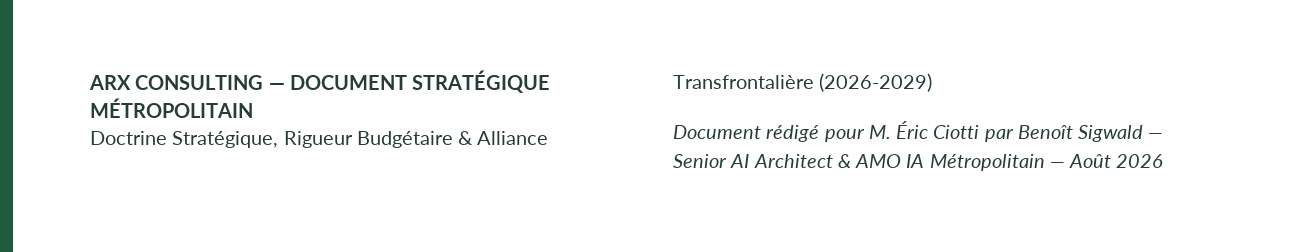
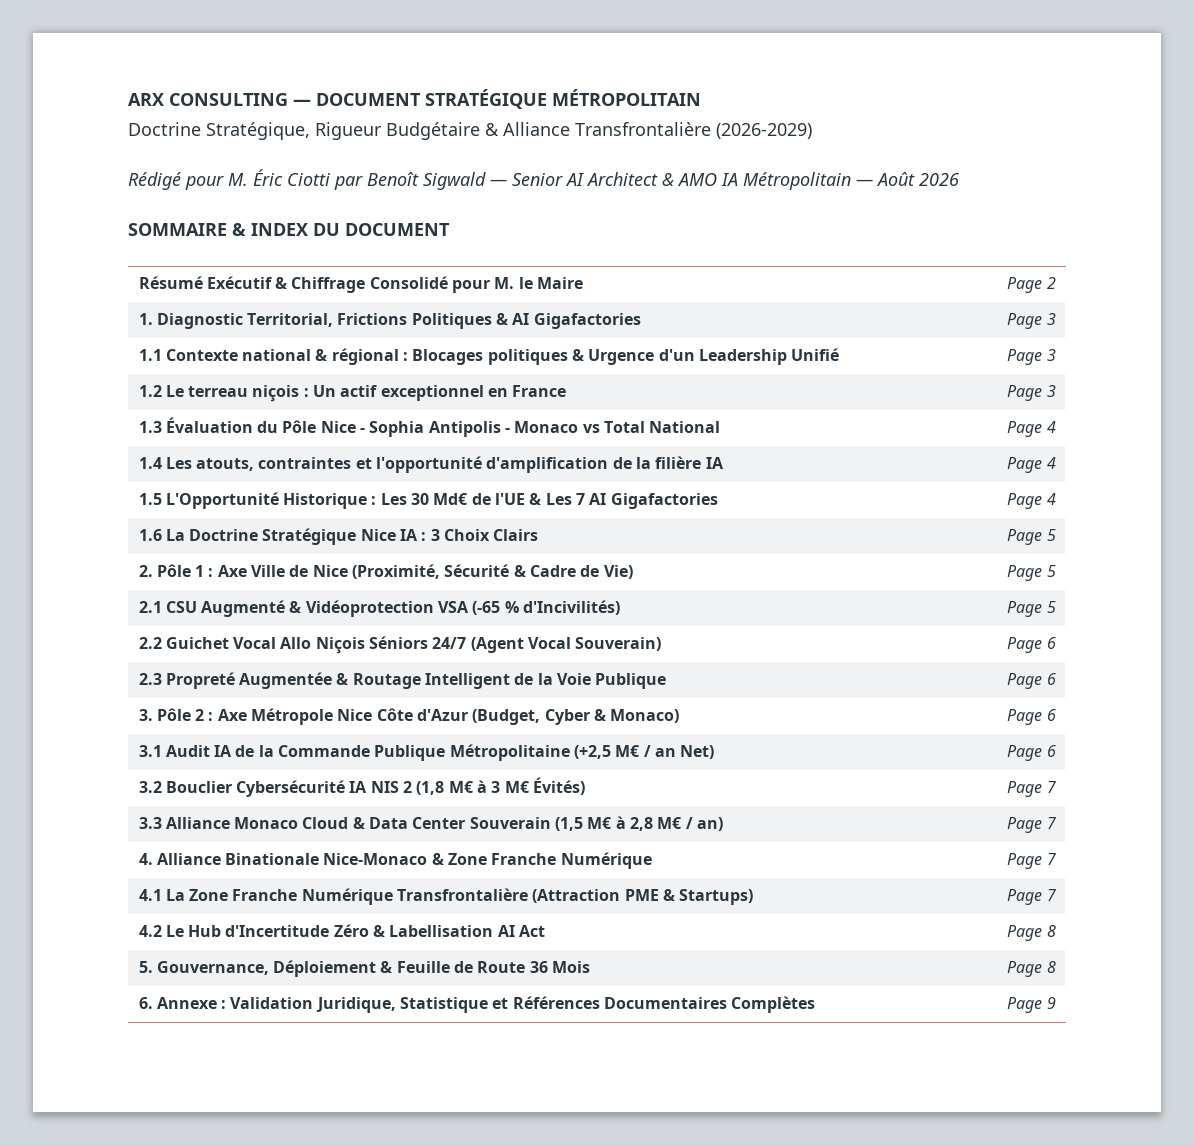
- Document rédigé pour M. Éric Ciotti par Benoît Sigwald — Senior AI Architect & AMO IA Métropolitain — Août 2026
+ Rédigé pour M. Éric Ciotti par Benoît Sigwald — Senior AI Architect & AMO IA Métropolitain — Août 2026
+ SOMMAIRE & INDEX DU DOCUMENT
+ Résumé Exécutif & Chiffrage Consolidé pour M. le Maire | Page 2
+ 1. Diagnostic Territorial, Frictions Politiques & AI Gigafactories | Page 3
+ 1.1 Contexte national & régional : Blocages politiques & Urgence d'un Leadership Unifié | Page 3
+ 1.2 Le terreau niçois : Un actif exceptionnel en France | Page 3
+ 1.3 Évaluation du Pôle Nice - Sophia Antipolis - Monaco vs Total National | Page 4
+ 1.4 Les atouts, contraintes et l'opportunité d'amplification de la filière IA | Page 4
+ 1.5 L'Opportunité Historique : Les 30 Md€ de l'UE & Les 7 AI Gigafactories | Page 4
+ 1.6 La Doctrine Stratégique Nice IA : 3 Choix Clairs | Page 5
+ 2. Pôle 1 : Axe Ville de Nice (Proximité, Sécurité & Cadre de Vie) | Page 5
+ 2.1 CSU Augmenté & Vidéoprotection VSA (-65 % d'Incivilités) | Page 5
+ 2.2 Guichet Vocal Allo Niçois Séniors 24/7 (Agent Vocal Souverain) | Page 6
+ 2.3 Propreté Augmentée & Routage Intelligent de la Voie Publique | Page 6
+ 3. Pôle 2 : Axe Métropole Nice Côte d'Azur (Budget, Cyber & Monaco) | Page 6
+ 3.1 Audit IA de la Commande Publique Métropolitaine (+2,5 M€ / an Net) | Page 6
+ 3.2 Bouclier Cybersécurité IA NIS 2 (1,8 M€ à 3 M€ Évités) | Page 7
+ 3.3 Alliance Monaco Cloud & Data Center Souverain (1,5 M€ à 2,8 M€ / an) | Page 7
+ 4. Alliance Binationale Nice-Monaco & Zone Franche Numérique | Page 7
+ 4.1 La Zone Franche Numérique Transfrontalière (Attraction PME & Startups) | Page 7
+ 4.2 Le Hub d'Incertitude Zéro & Labellisation AI Act | Page 8
+ 5. Gouvernance, Déploiement & Feuille de Route 36 Mois | Page 8
+ 6. Annexe : Validation Juridique, Statistique et Références Documentaires Complètes | Page 9

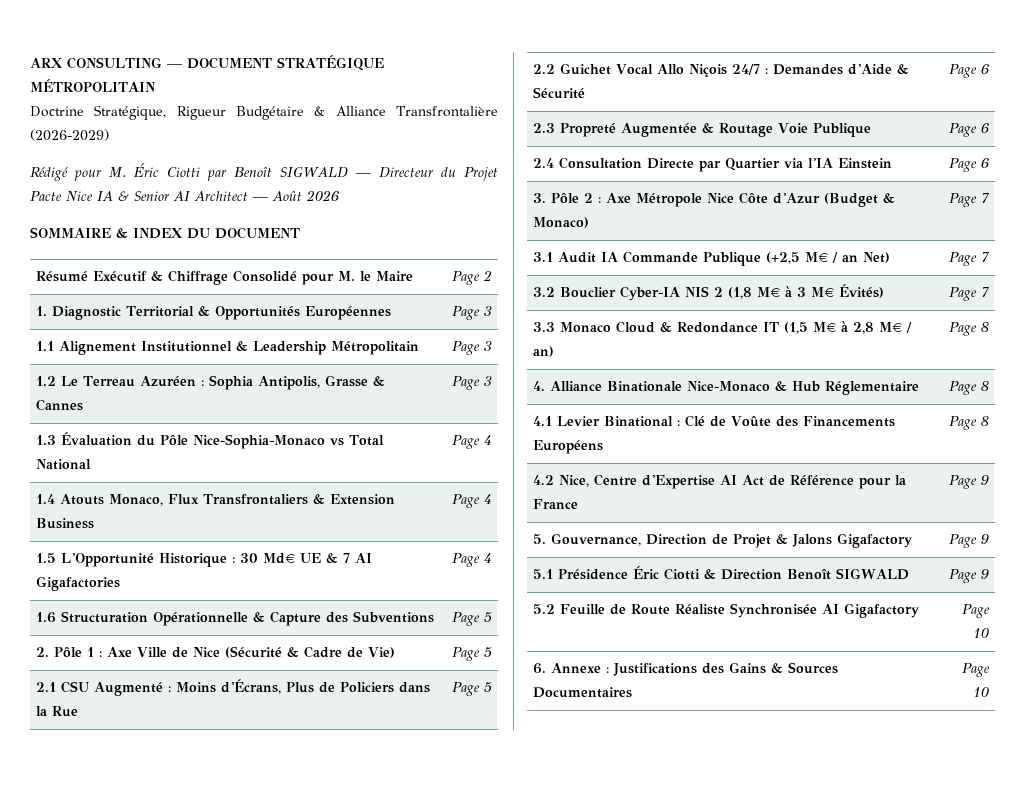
- Rédigé pour M. Éric Ciotti par Benoît Sigwald — Senior AI Architect & AMO IA Métropolitain — Août 2026
+ Rédigé pour M. Éric Ciotti par Benoît SIGWALD — Directeur du Projet Pacte Nice IA & Senior AI Architect — Août 2026
- 1. Diagnostic Territorial, Frictions Politiques & AI Gigafactories | Page 3
- 1.1 Contexte national & régional : Blocages politiques & Urgence d'un Leadership Unifié | Page 3
- 1.2 Le terreau niçois : Un actif exceptionnel en France | Page 3
+ 1. Diagnostic Territorial & Opportunités Européennes | Page 3
+ 1.1 Alignement Institutionnel & Leadership Métropolitain | Page 3
+ 1.2 Le Terreau Azuréen : Sophia Antipolis, Grasse & Cannes | Page 3
- 1.3 Évaluation du Pôle Nice - Sophia Antipolis - Monaco vs Total National | Page 4
+ 1.3 Évaluation du Pôle Nice-Sophia-Monaco vs Total National | Page 4
- 1.4 Les atouts, contraintes et l'opportunité d'amplification de la filière IA | Page 4
+ 1.4 Atouts Monaco, Flux Transfrontaliers & Extension Business | Page 4
- 1.5 L'Opportunité Historique : Les 30 Md€ de l'UE & Les 7 AI Gigafactories | Page 4
+ 1.5 L'Opportunité Historique : 30 Md€ UE & 7 AI Gigafactories | Page 4
- 1.6 La Doctrine Stratégique Nice IA : 3 Choix Clairs | Page 5
+ 1.6 Structuration Opérationnelle & Capture des Subventions | Page 5
- 2. Pôle 1 : Axe Ville de Nice (Proximité, Sécurité & Cadre de Vie) | Page 5
+ 2. Pôle 1 : Axe Ville de Nice (Sécurité & Cadre de Vie) | Page 5
- 2.1 CSU Augmenté & Vidéoprotection VSA (-65 % d'Incivilités) | Page 5
+ 2.1 CSU Augmenté : Moins d'Écrans, Plus de Policiers dans la Rue | Page 5
- 2.2 Guichet Vocal Allo Niçois Séniors 24/7 (Agent Vocal Souverain) | Page 6
+ 2.2 Guichet Vocal Allo Niçois 24/7 : Demandes d'Aide & Sécurité | Page 6
- 2.3 Propreté Augmentée & Routage Intelligent de la Voie Publique | Page 6
+ 2.3 Propreté Augmentée & Routage Voie Publique | Page 6
+ 2.4 Consultation Directe par Quartier via l'IA Einstein | Page 6
- 3. Pôle 2 : Axe Métropole Nice Côte d'Azur (Budget, Cyber & Monaco) | Page 6
+ 3. Pôle 2 : Axe Métropole Nice Côte d'Azur (Budget & Monaco) | Page 7
- 3.1 Audit IA de la Commande Publique Métropolitaine (+2,5 M€ / an Net) | Page 6
+ 3.1 Audit IA Commande Publique (+2,5 M€ / an Net) | Page 7
- 3.2 Bouclier Cybersécurité IA NIS 2 (1,8 M€ à 3 M€ Évités) | Page 7
+ 3.2 Bouclier Cyber-IA NIS 2 (1,8 M€ à 3 M€ Évités) | Page 7
- 3.3 Alliance Monaco Cloud & Data Center Souverain (1,5 M€ à 2,8 M€ / an) | Page 7
+ 3.3 Monaco Cloud & Redondance IT (1,5 M€ à 2,8 M€ / an) | Page 8
- 4. Alliance Binationale Nice-Monaco & Zone Franche Numérique | Page 7
- 4.1 La Zone Franche Numérique Transfrontalière (Attraction PME & Startups) | Page 7
- 4.2 Le Hub d'Incertitude Zéro & Labellisation AI Act | Page 8
- 5. Gouvernance, Déploiement & Feuille de Route 36 Mois | Page 8
- 6. Annexe : Validation Juridique, Statistique et Références Documentaires Complètes | Page 9
+ 4. Alliance Binationale Nice-Monaco & Hub Réglementaire | Page 8
+ 4.1 Levier Binational : Clé de Voûte des Financements Européens | Page 8
+ 4.2 Nice, Centre d'Expertise AI Act de Référence pour la France | Page 9
+ 5. Gouvernance, Direction de Projet & Jalons Gigafactory | Page 9
+ 5.1 Présidence Éric Ciotti & Direction Benoît SIGWALD | Page 9
+ 5.2 Feuille de Route Réaliste Synchronisée AI Gigafactory | Page 10
+ 6. Annexe : Justifications des Gains & Sources Documentaires | Page 10

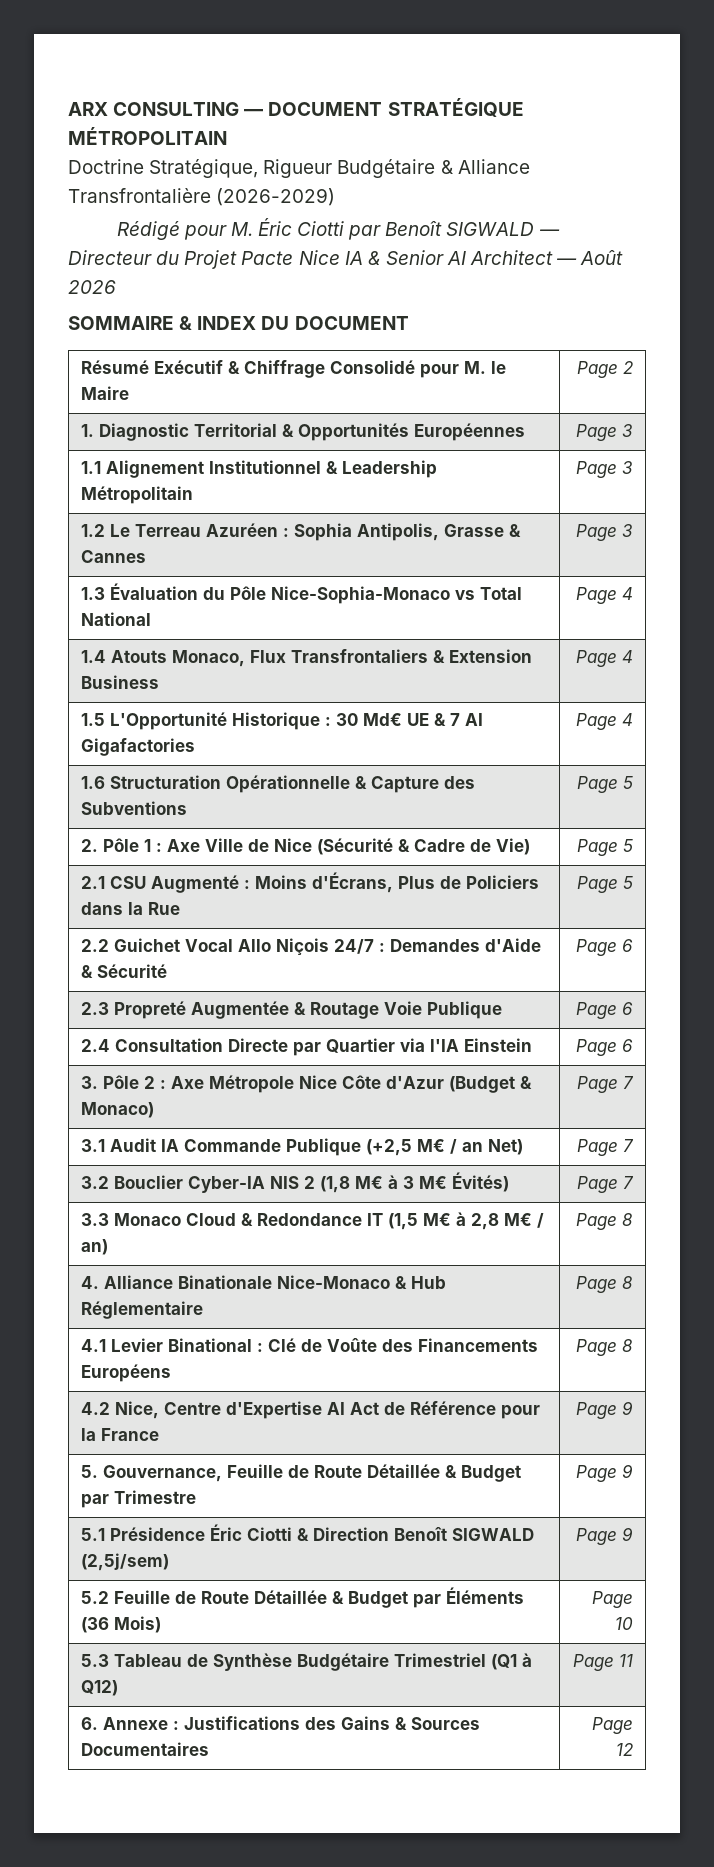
- 5. Gouvernance, Direction de Projet & Jalons Gigafactory | Page 9
+ 5. Gouvernance, Feuille de Route Détaillée & Budget par Trimestre | Page 9
- 5.1 Présidence Éric Ciotti & Direction Benoît SIGWALD | Page 9
+ 5.1 Présidence Éric Ciotti & Direction Benoît SIGWALD (2,5j/sem) | Page 9
- 5.2 Feuille de Route Réaliste Synchronisée AI Gigafactory | Page 10
+ 5.2 Feuille de Route Détaillée & Budget par Éléments (36 Mois) | Page 10
+ 5.3 Tableau de Synthèse Budgétaire Trimestriel (Q1 à Q12) | Page 11
- 6. Annexe : Justifications des Gains & Sources Documentaires | Page 10
+ 6. Annexe : Justifications des Gains & Sources Documentaires | Page 12

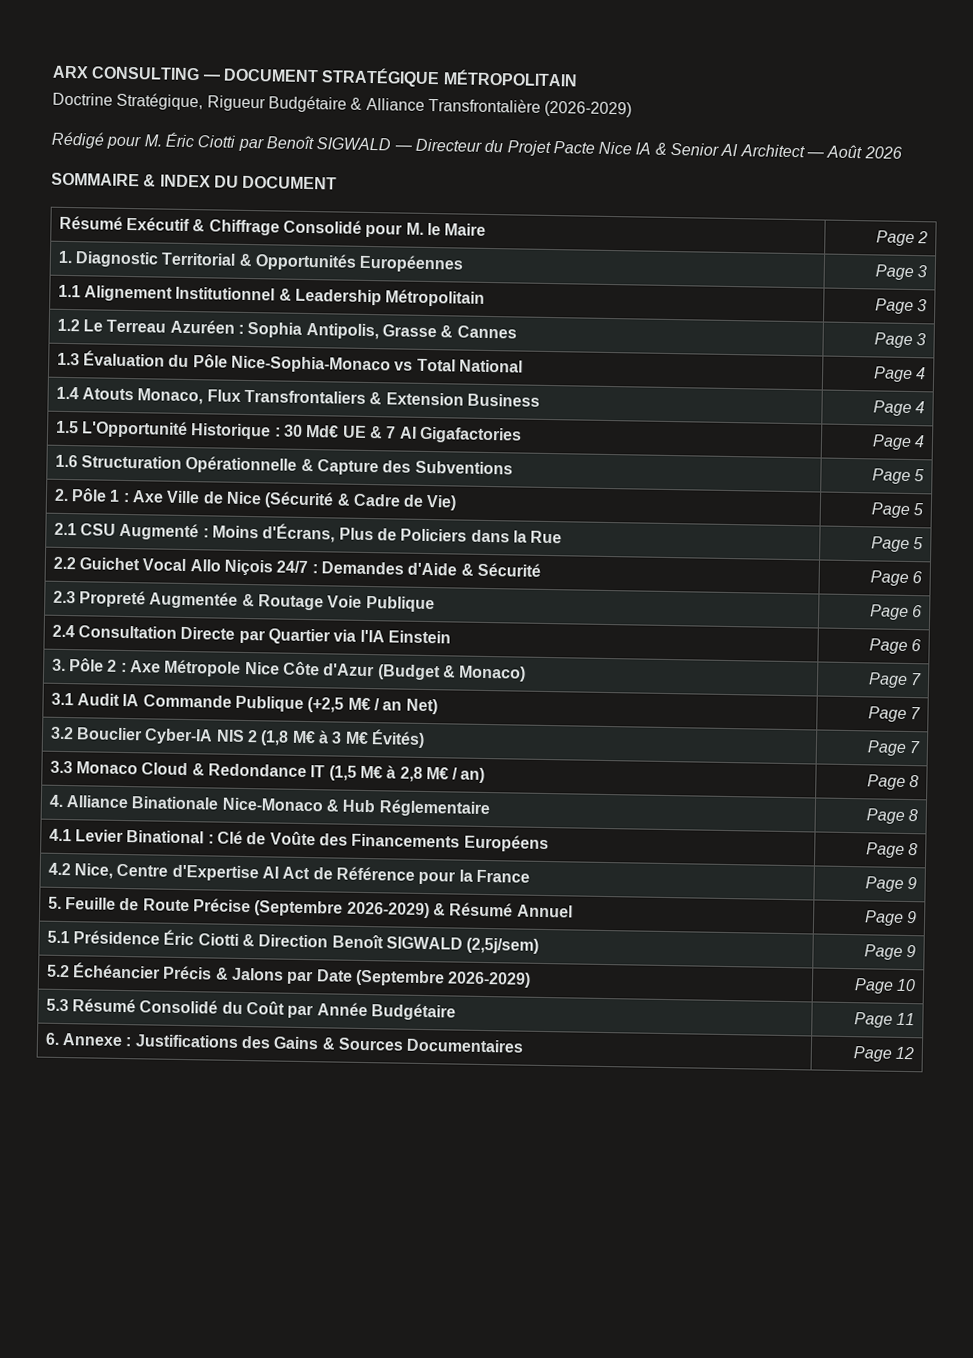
- 5. Gouvernance, Feuille de Route Détaillée & Budget par Trimestre | Page 9
+ 5. Feuille de Route Précise (Septembre 2026-2029) & Résumé Annuel | Page 9
- 5.2 Feuille de Route Détaillée & Budget par Éléments (36 Mois) | Page 10
- 5.3 Tableau de Synthèse Budgétaire Trimestriel (Q1 à Q12) | Page 11
+ 5.2 Échéancier Précis & Jalons par Date (Septembre 2026-2029) | Page 10
+ 5.3 Résumé Consolidé du Coût par Année Budgétaire | Page 11

